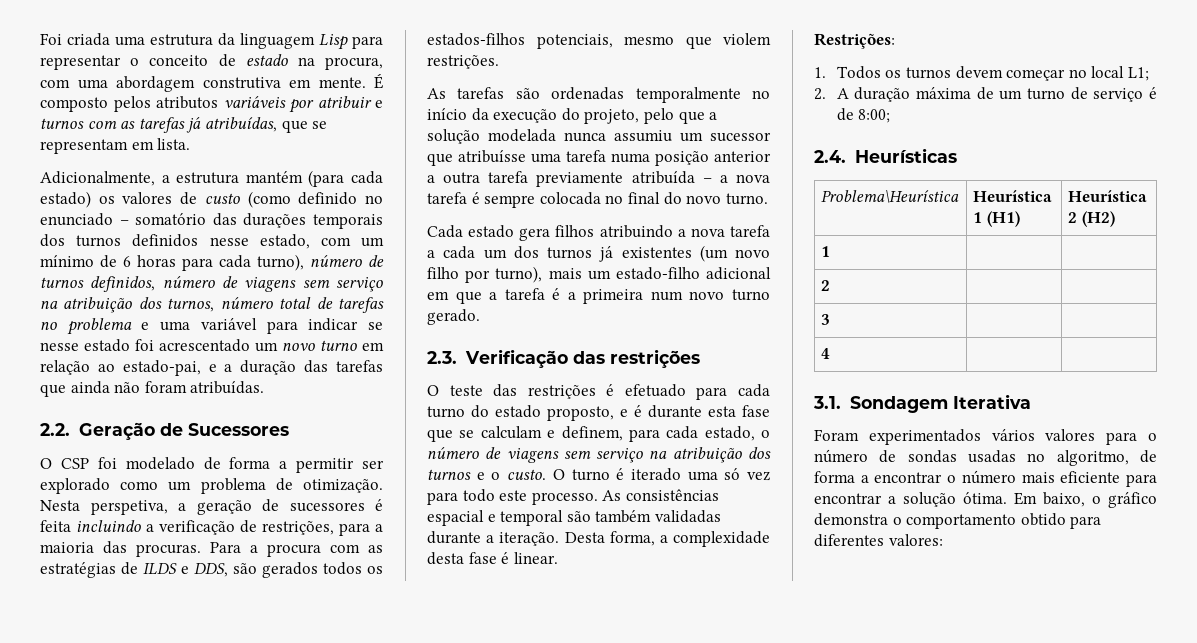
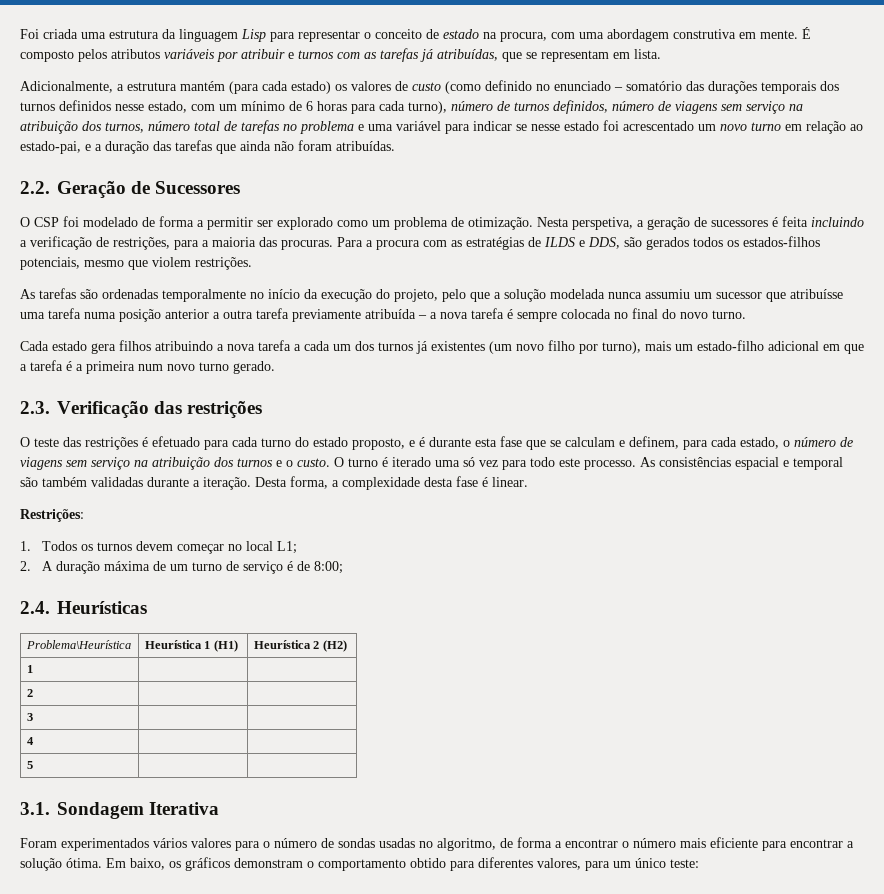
+ 5 | |
- Em baixo, o gráfico demonstra o comportamento obtido para diferentes valores:
+ Em baixo, os gráficos demonstram o comportamento obtido para diferentes valores, para um único teste:

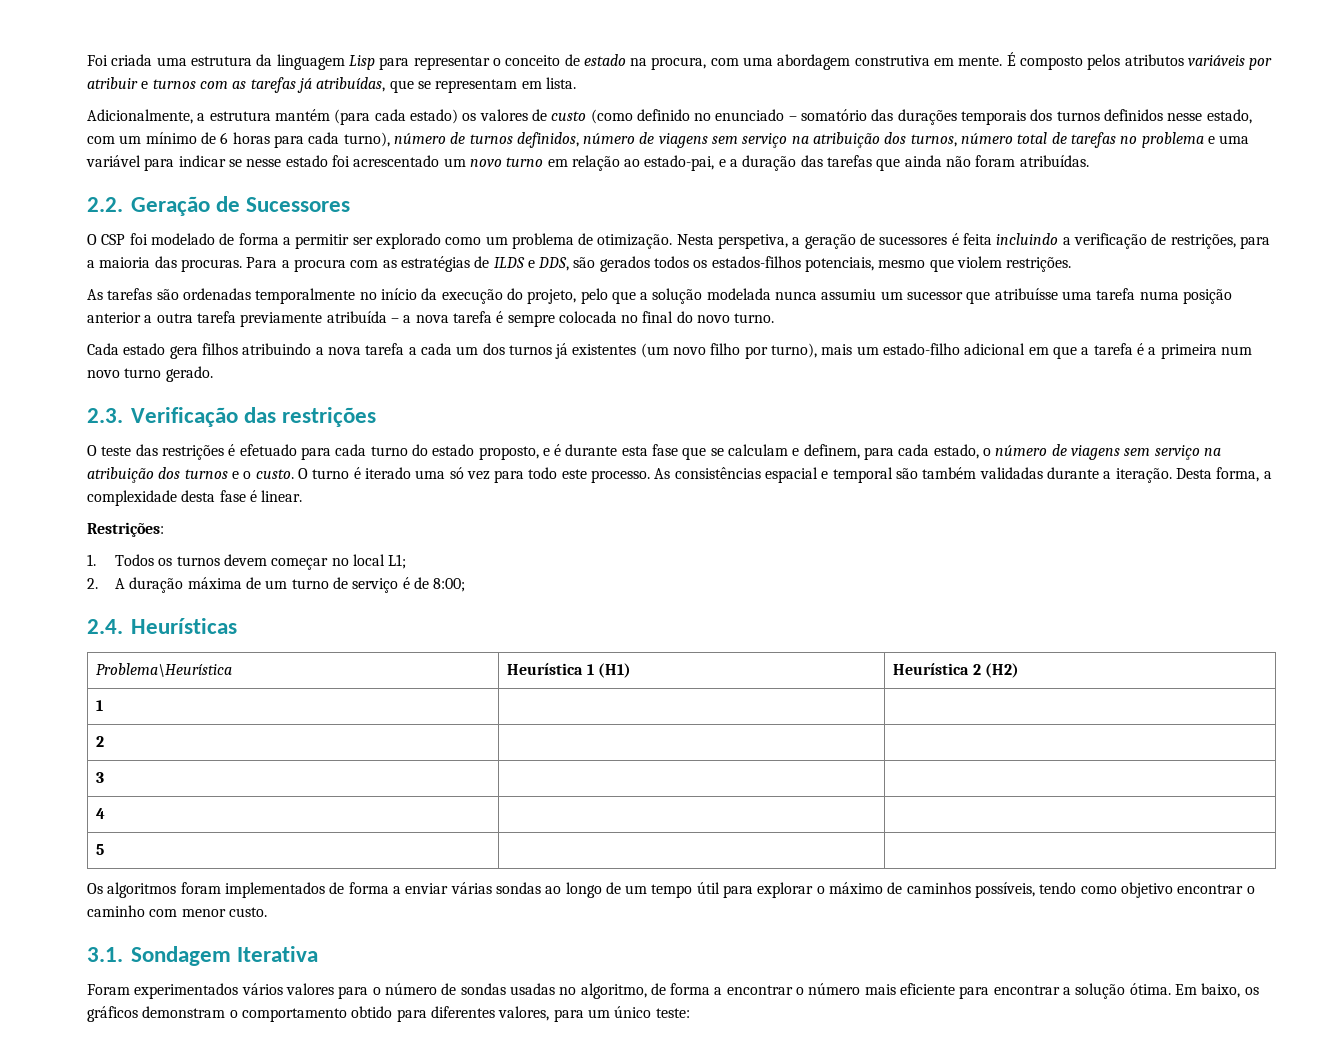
+ Os algoritmos foram implementados de forma a enviar várias sondas ao longo de um tempo útil para explorar o máximo de caminhos possíveis, tendo como objetivo encontrar o caminho com menor custo.

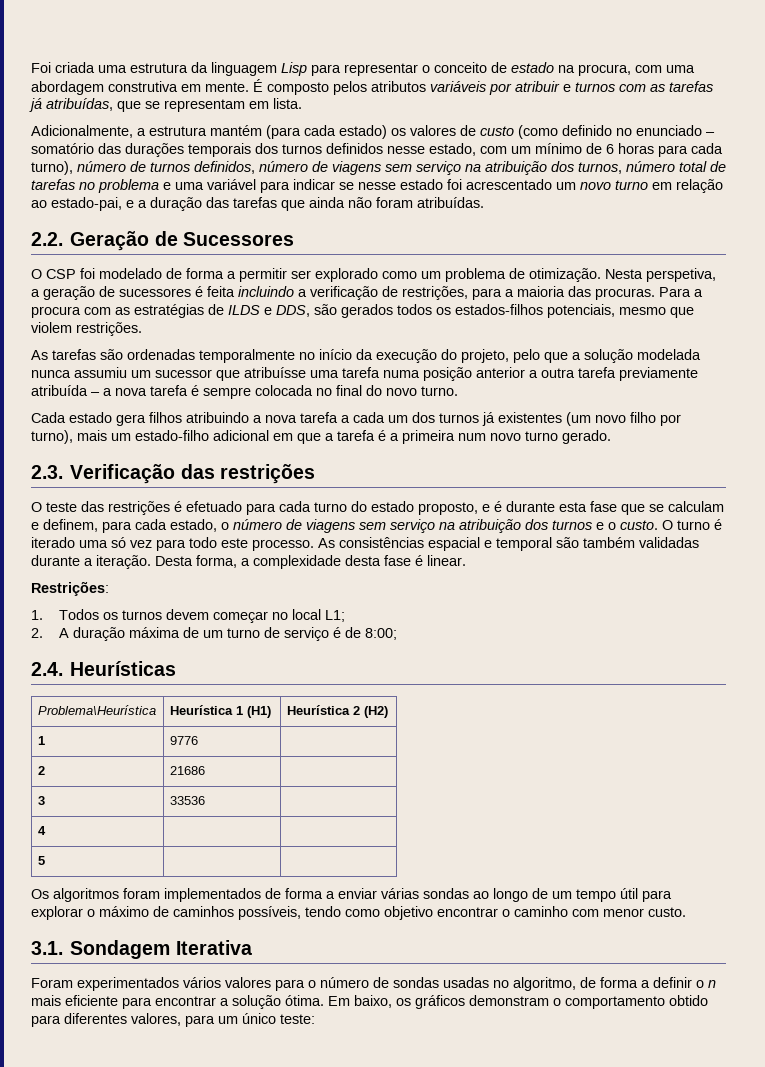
- 1 | |
+ 1 | 9776 |
- 2 | |
+ 2 | 21686 |
- 3 | |
+ 3 | 33536 |
- Foram experimentados vários valores para o número de sondas usadas no algoritmo, de forma a encontrar o número mais eficiente para encontrar a solução ótima.
+ Foram experimentados vários valores para o número de sondas usadas no algoritmo, de forma a definir o n mais eficiente para encontrar a solução ótima.

